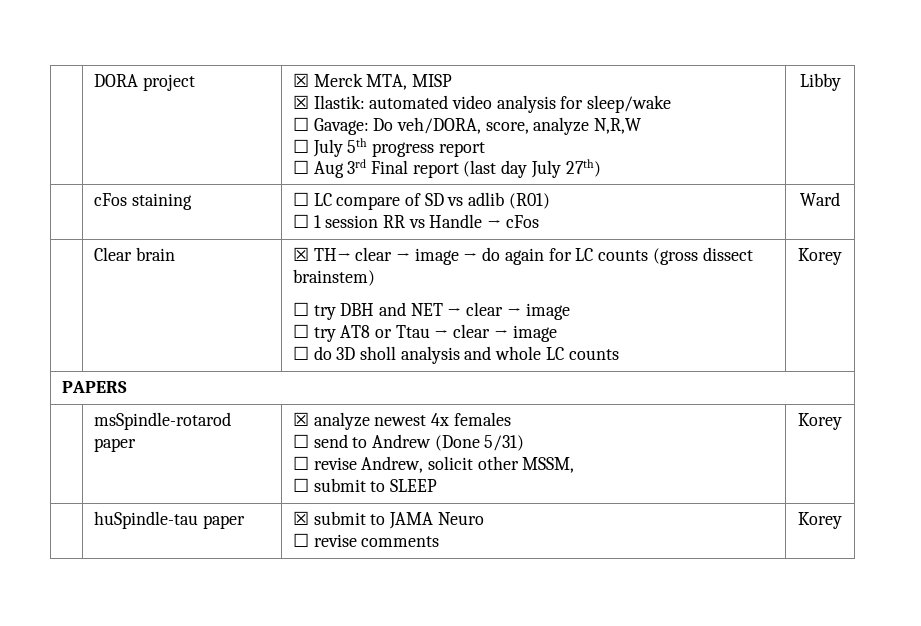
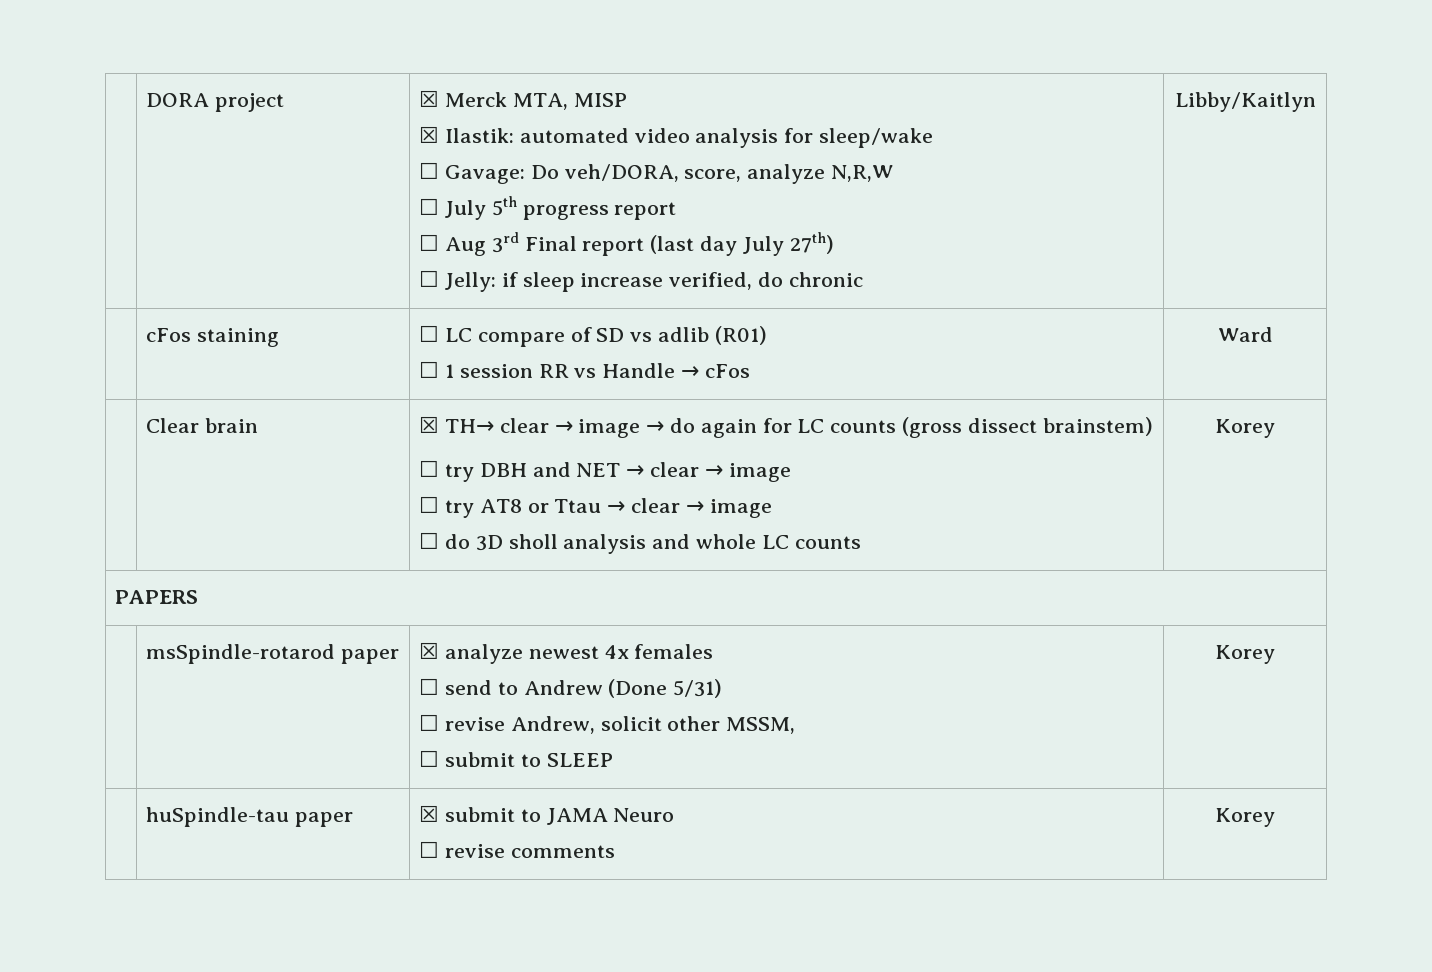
- Libby
+ ☐ Jelly: if sleep increase verified, do chronic | Libby/Kaitlyn

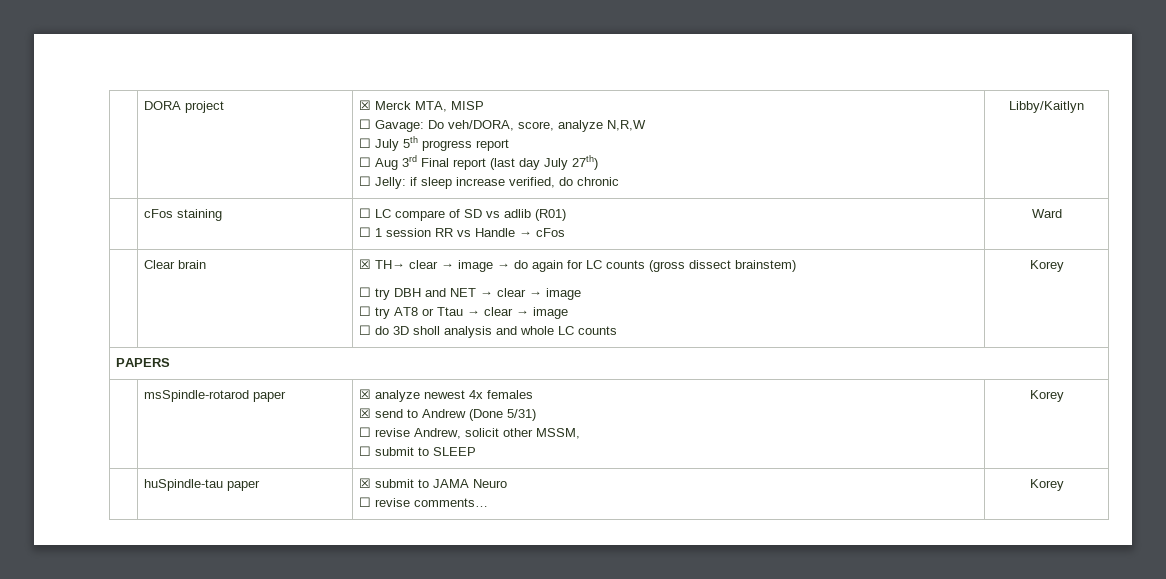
- ☒ Ilastik: automated video analysis for sleep/wake
  | msSpindle-rotarod paper | ☒ analyze newest 4x females
- ☐ send to Andrew (Done 5/31)
+ ☒ send to Andrew (Done 5/31)
  | huSpindle-tau paper | ☒ submit to JAMA Neuro
- ☐ revise comments | Korey
+ ☐ revise comments… | Korey

